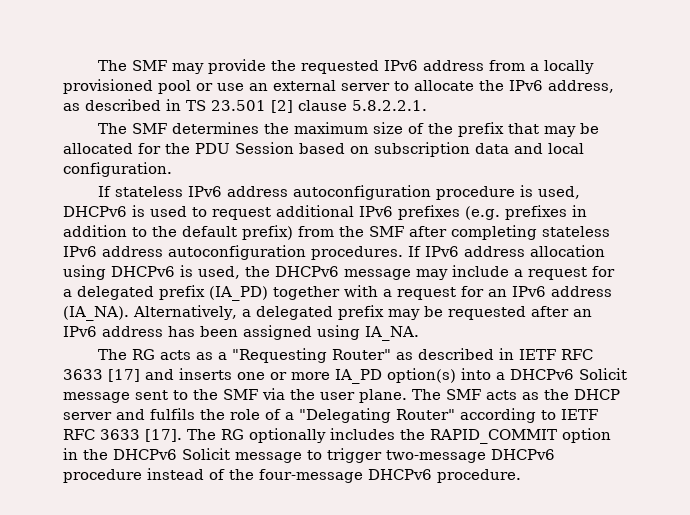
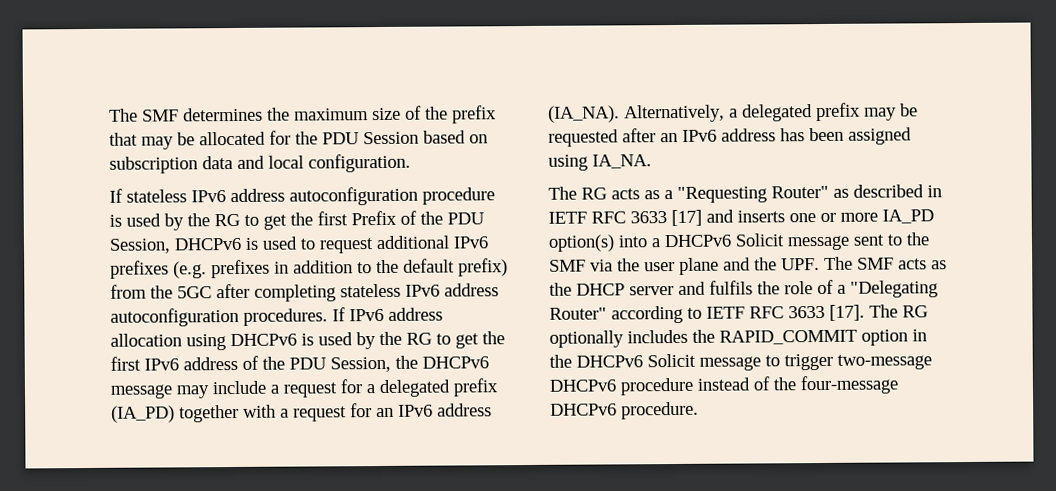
- The SMF may provide the requested IPv6 address from a locally provisioned pool or use an external server to allocate the IPv6 address, as described in TS 23.501 [2] clause 5.8.2.2.1.
- If stateless IPv6 address autoconfiguration procedure is used, DHCPv6 is used to request additional IPv6 prefixes (e.g. prefixes in addition to the default prefix) from the SMF after completing stateless IPv6 address autoconfiguration procedures.
+ If stateless IPv6 address autoconfiguration procedure is used by the RG to get the first Prefix of the PDU Session, DHCPv6 is used to request additional IPv6 prefixes (e.g. prefixes in addition to the default prefix) from the 5GC after completing stateless IPv6 address autoconfiguration procedures.
- If IPv6 address allocation using DHCPv6 is used, the DHCPv6 message may include a request for a delegated prefix (IA_PD) together with a request for an IPv6 address (IA_NA).
+ If IPv6 address allocation using DHCPv6 is used by the RG to get the first IPv6 address of the PDU Session, the DHCPv6 message may include a request for a delegated prefix (IA_PD) together with a request for an IPv6 address (IA_NA).
- The RG acts as a "Requesting Router" as described in IETF RFC 3633 [17] and inserts one or more IA_PD option(s) into a DHCPv6 Solicit message sent to the SMF via the user plane. The SMF acts as the DHCP server and fulfils the role of a "Delegating Router" according to IETF RFC 3633 [17].
+ The RG acts as a "Requesting Router" as described in IETF RFC 3633 [17] and inserts one or more IA_PD option(s) into a DHCPv6 Solicit message sent to the SMF via the user plane and the UPF. The SMF acts as the DHCP server and fulfils the role of a "Delegating Router" according to IETF RFC 3633 [17].

